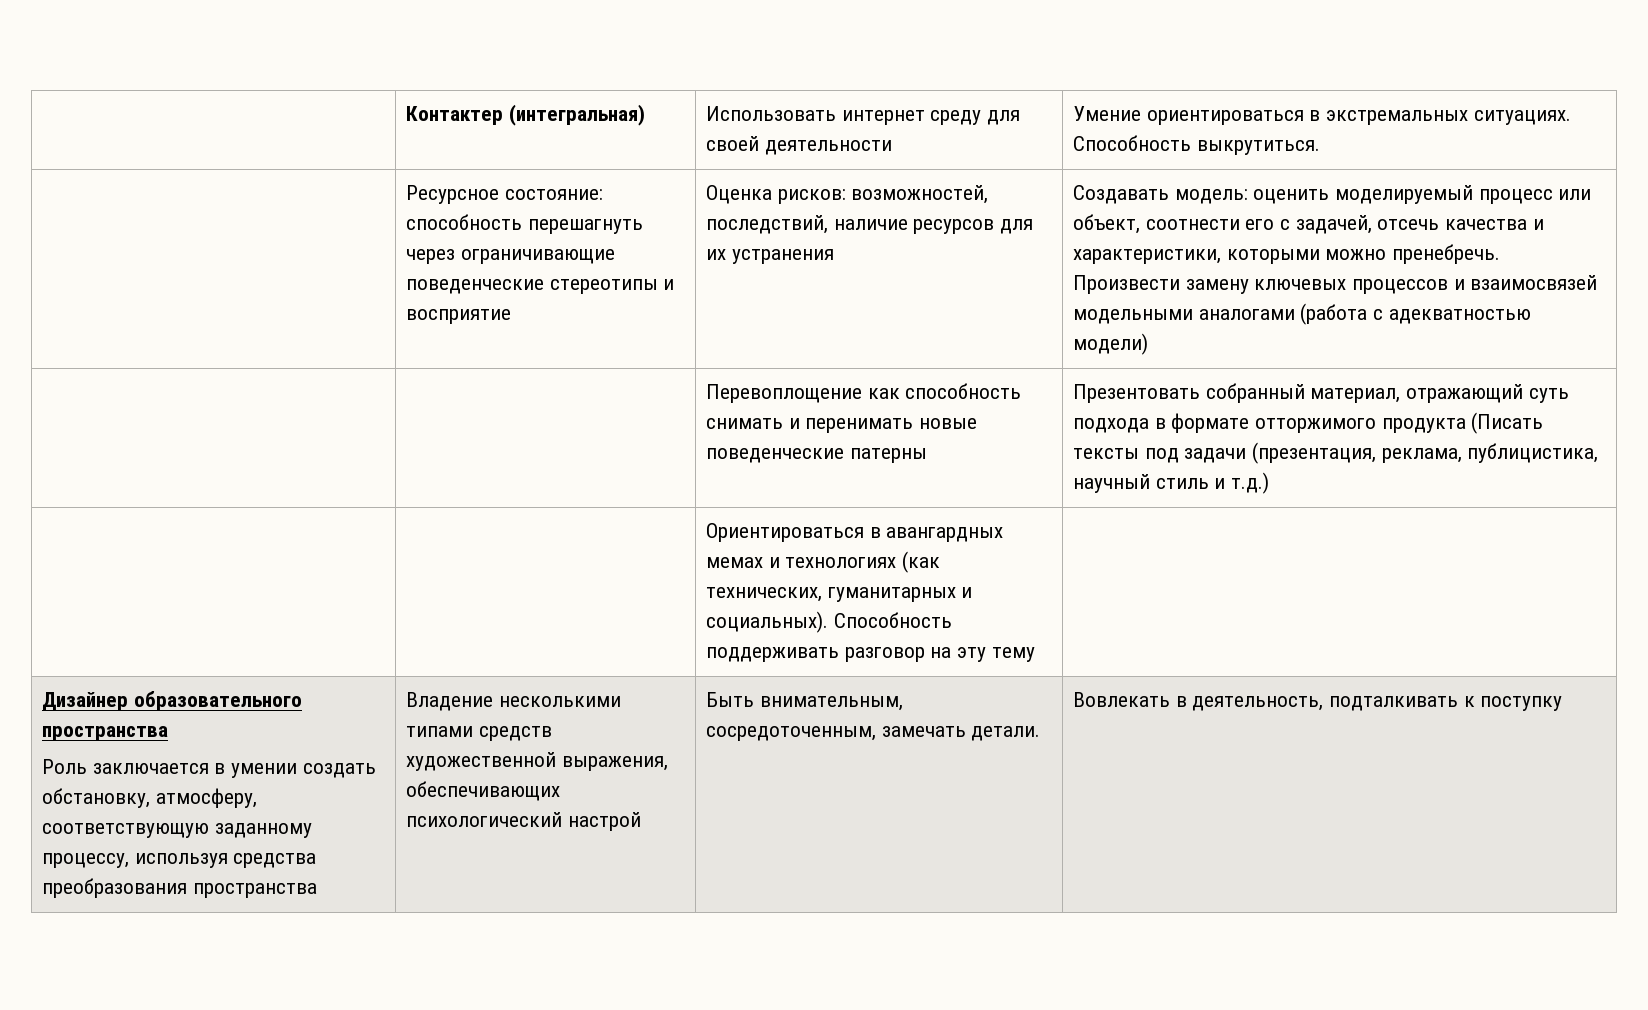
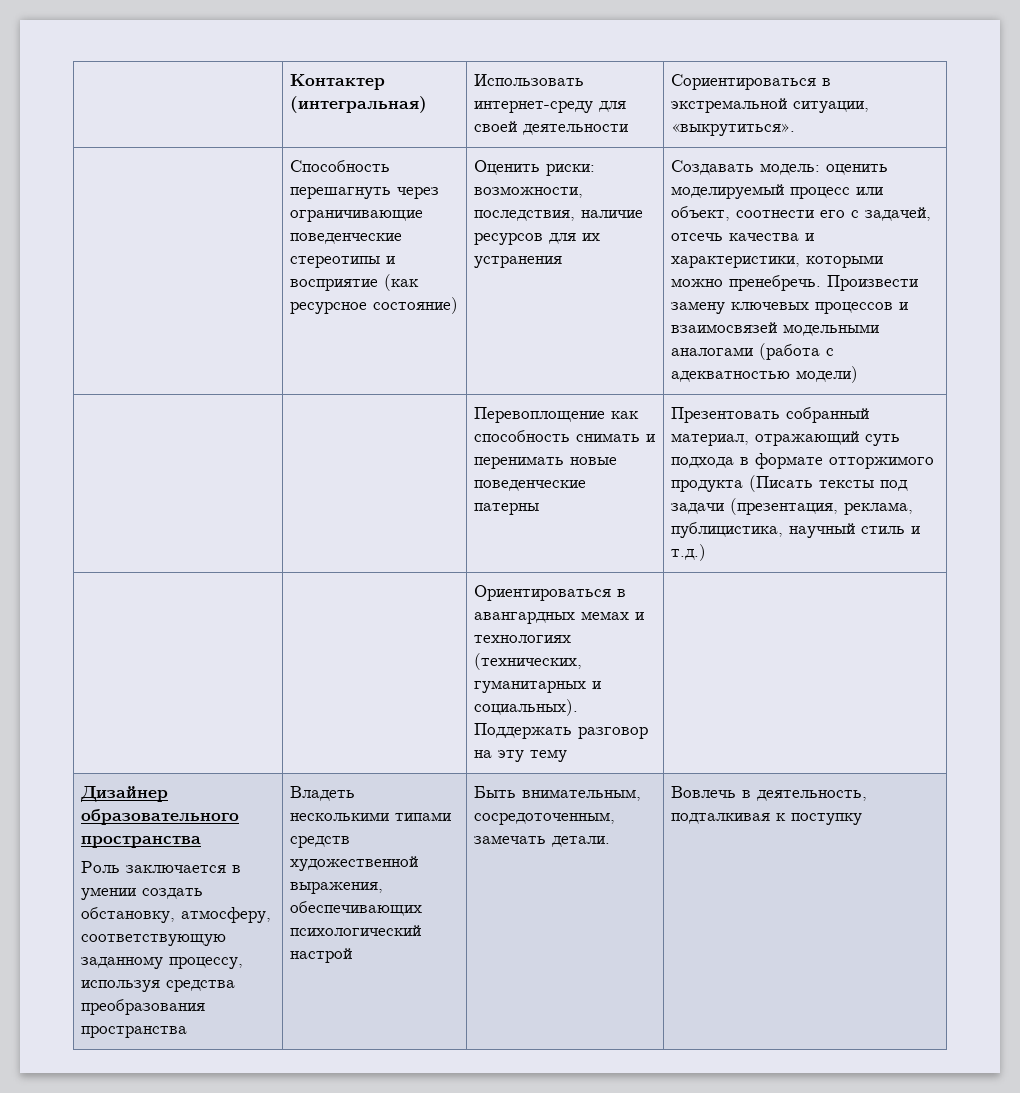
- | Контактер (интегральная) | Использовать интернет среду для своей деятельности | Умение ориентироваться в экстремальных ситуациях. Способность выкрутиться.
- | Ресурсное состояние: способность перешагнуть через ограничивающие поведенческие стереотипы и восприятие | Оценка рисков: возможностей, последствий, наличие ресурсов для их устранения
+ | Контактер (интегральная) | Использовать интернет-среду для своей деятельности | Сориентироваться в экстремальной ситуации, «выкрутиться».
+ | Способность перешагнуть через ограничивающие поведенческие стереотипы и восприятие (как ресурсное состояние) | Оценить риски: возможности, последствия, наличие ресурсов для их устранения
- | | Ориентироваться в авангардных мемах и технологиях (как технических, гуманитарных и социальных). Способность поддерживать разговор на эту тему |
+ | | Ориентироваться в авангардных мемах и технологиях (технических, гуманитарных и социальных). Поддержать разговор на эту тему |
  Дизайнер образовательного пространства
- Роль заключается в умении создать обстановку, атмосферу, соответствующую заданному процессу, используя средства преобразования пространства | Владение несколькими типами средств художественной выражения, обеспечивающих психологический настрой | Быть внимательным, сосредоточенным, замечать детали. | Вовлекать в деятельность, подталкивать к поступку
+ Роль заключается в умении создать обстановку, атмосферу, соответствующую заданному процессу, используя средства преобразования пространства | Владеть несколькими типами средств художественной выражения, обеспечивающих психологический настрой | Быть внимательным, сосредоточенным, замечать детали. | Вовлечь в деятельность, подталкивая к поступку

